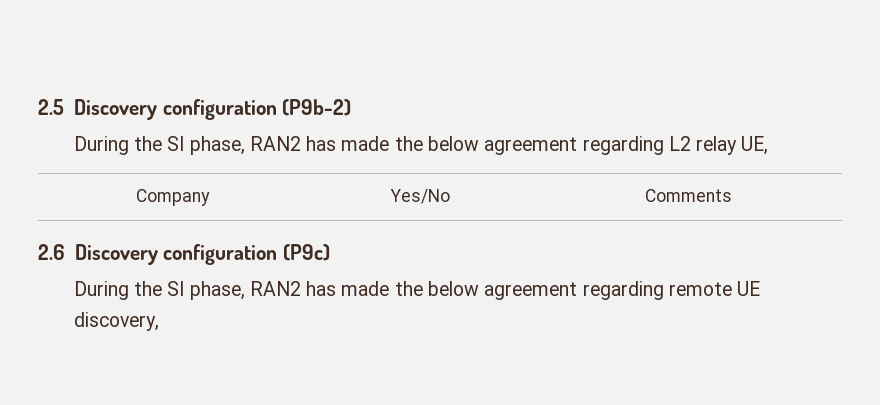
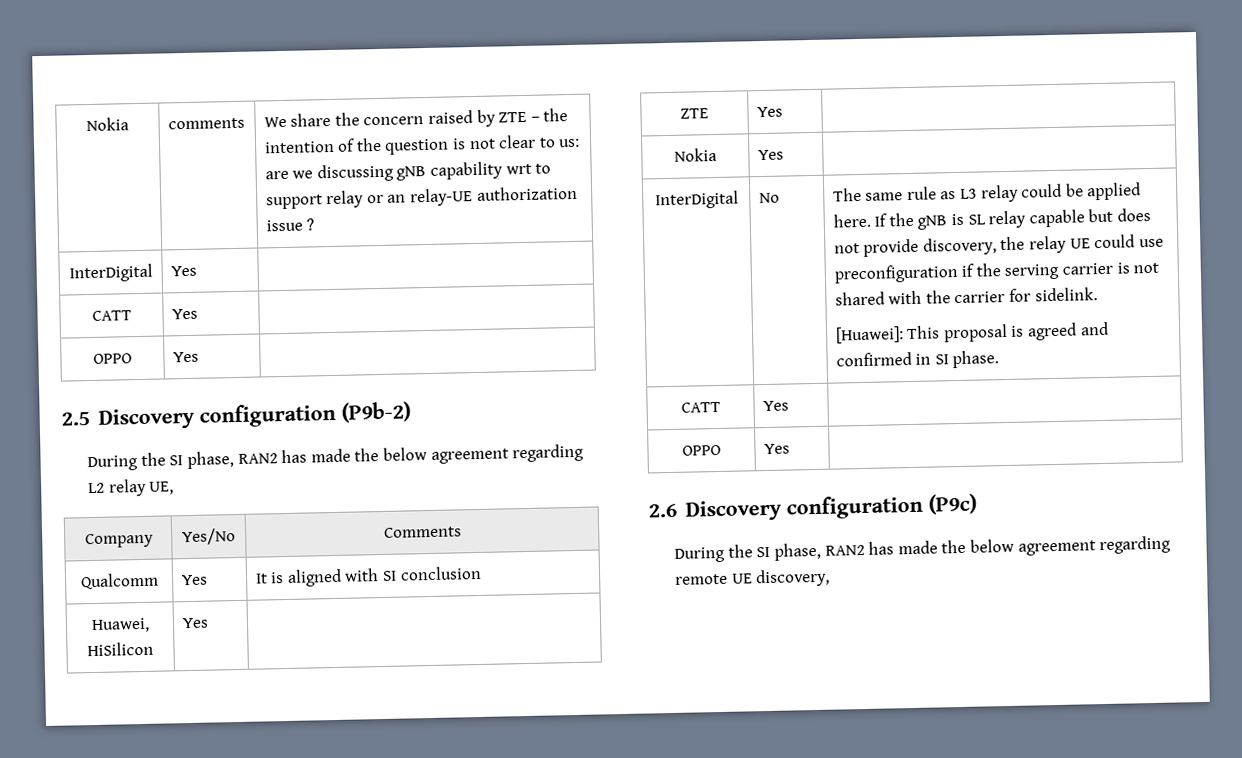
+ Nokia | comments | We share the concern raised by ZTE – the intention of the question is not clear to us: are we discussing gNB capability wrt to support relay or an relay-UE authorization issue ?
+ InterDigital | Yes |
+ CATT | Yes |
+ OPPO | Yes |
+ Qualcomm | Yes | It is aligned with SI conclusion
+ Huawei, HiSilicon | Yes |
+ ZTE | Yes |
+ Nokia | Yes |
+ InterDigital | No | The same rule as L3 relay could be applied here. If the gNB is SL relay capable but does not provide discovery, the relay UE could use preconfiguration if the serving carrier is not shared with the carrier for sidelink.
+ [Huawei]: This proposal is agreed and confirmed in SI phase.
+ CATT | Yes |
+ OPPO | Yes |

